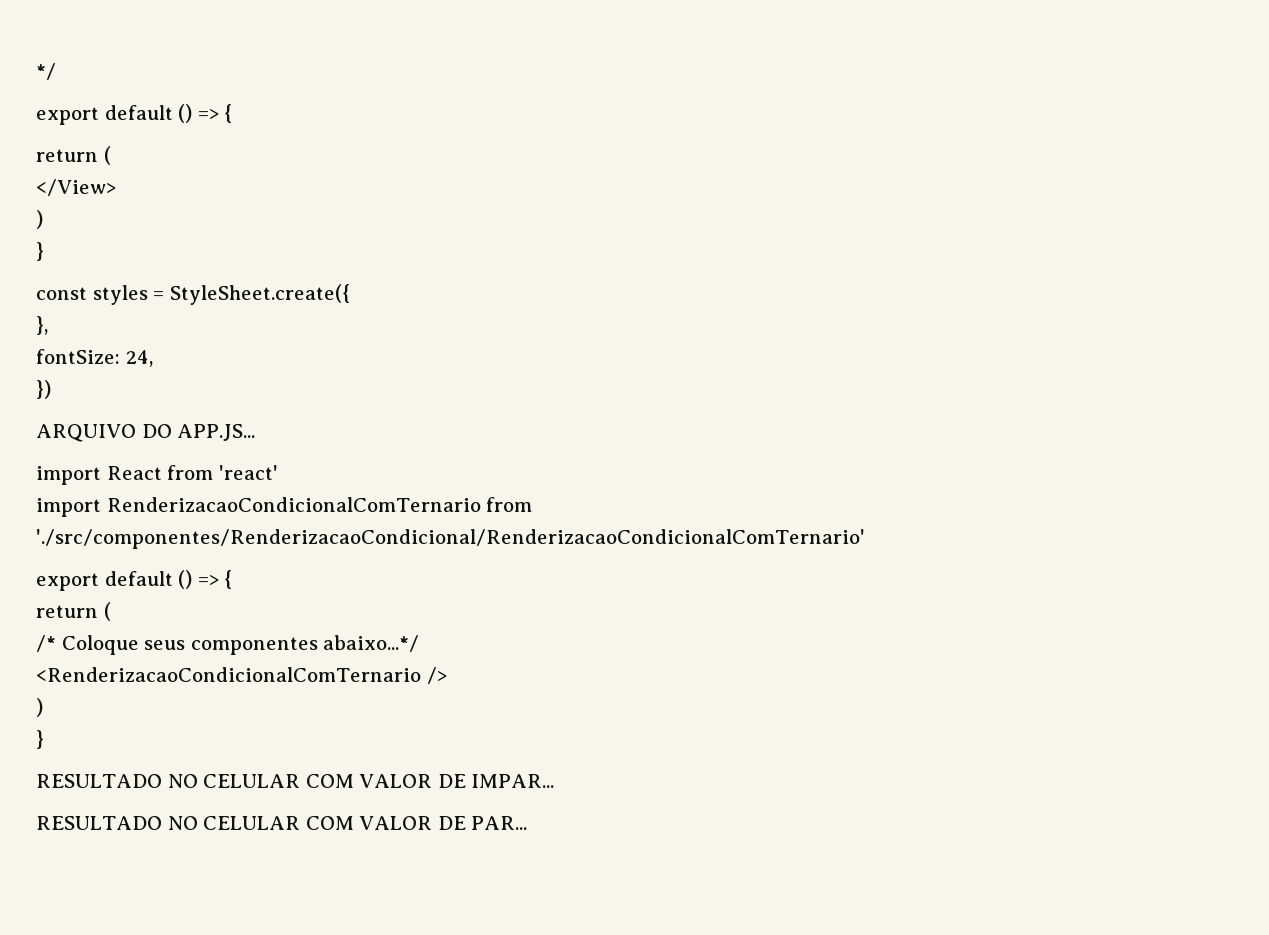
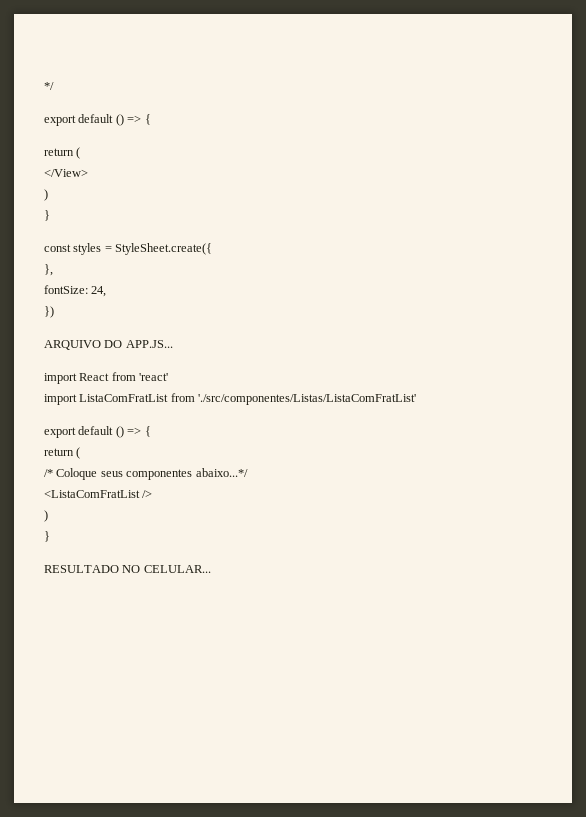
- import RenderizacaoCondicionalComTernario from './src/componentes/RenderizacaoCondicional/RenderizacaoCondicionalComTernario'
+ import ListaComFratList from './src/componentes/Listas/ListaComFratList'
- <RenderizacaoCondicionalComTernario />
+ <ListaComFratList />
- RESULTADO NO CELULAR COM VALOR DE IMPAR...
- RESULTADO NO CELULAR COM VALOR DE PAR...
+ RESULTADO NO CELULAR...

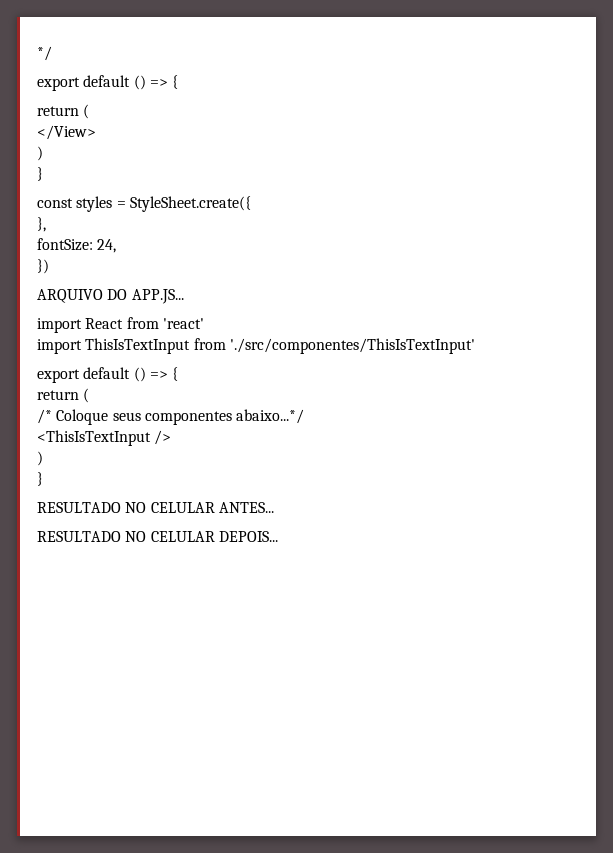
- import ListaComFratList from './src/componentes/Listas/ListaComFratList'
+ import ThisIsTextInput from './src/componentes/ThisIsTextInput'
- <ListaComFratList />
+ <ThisIsTextInput />
- RESULTADO NO CELULAR...
+ RESULTADO NO CELULAR ANTES...
+ RESULTADO NO CELULAR DEPOIS...

